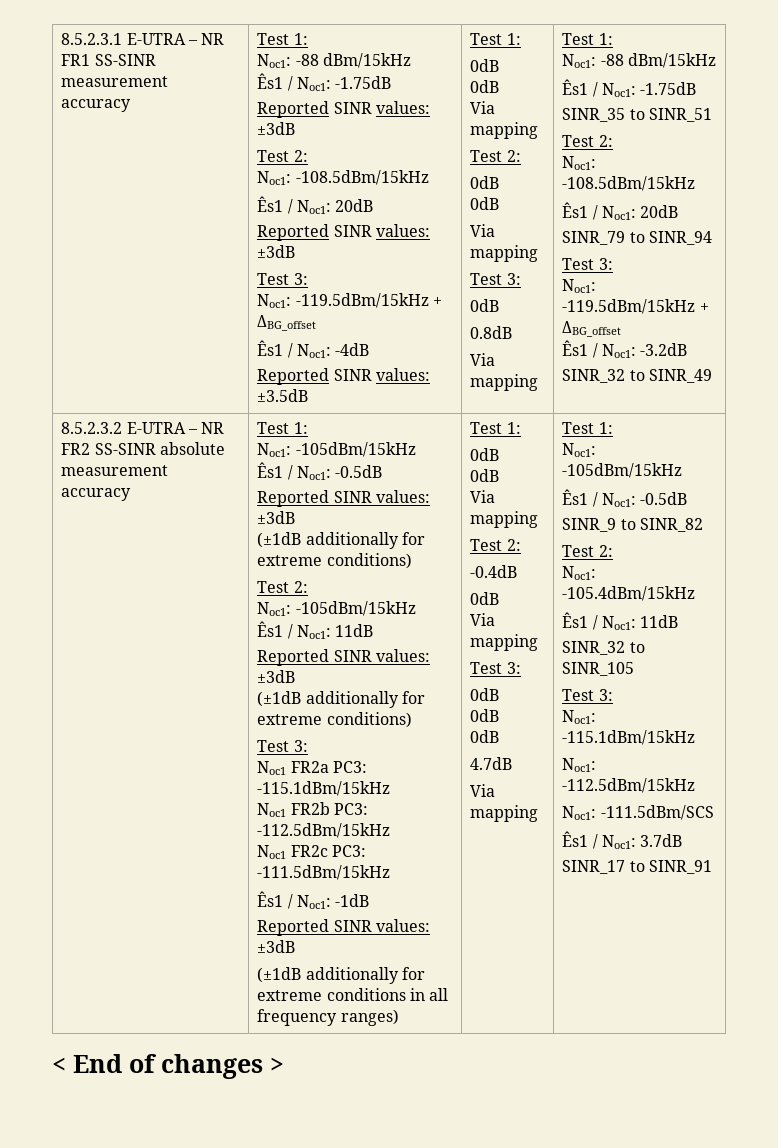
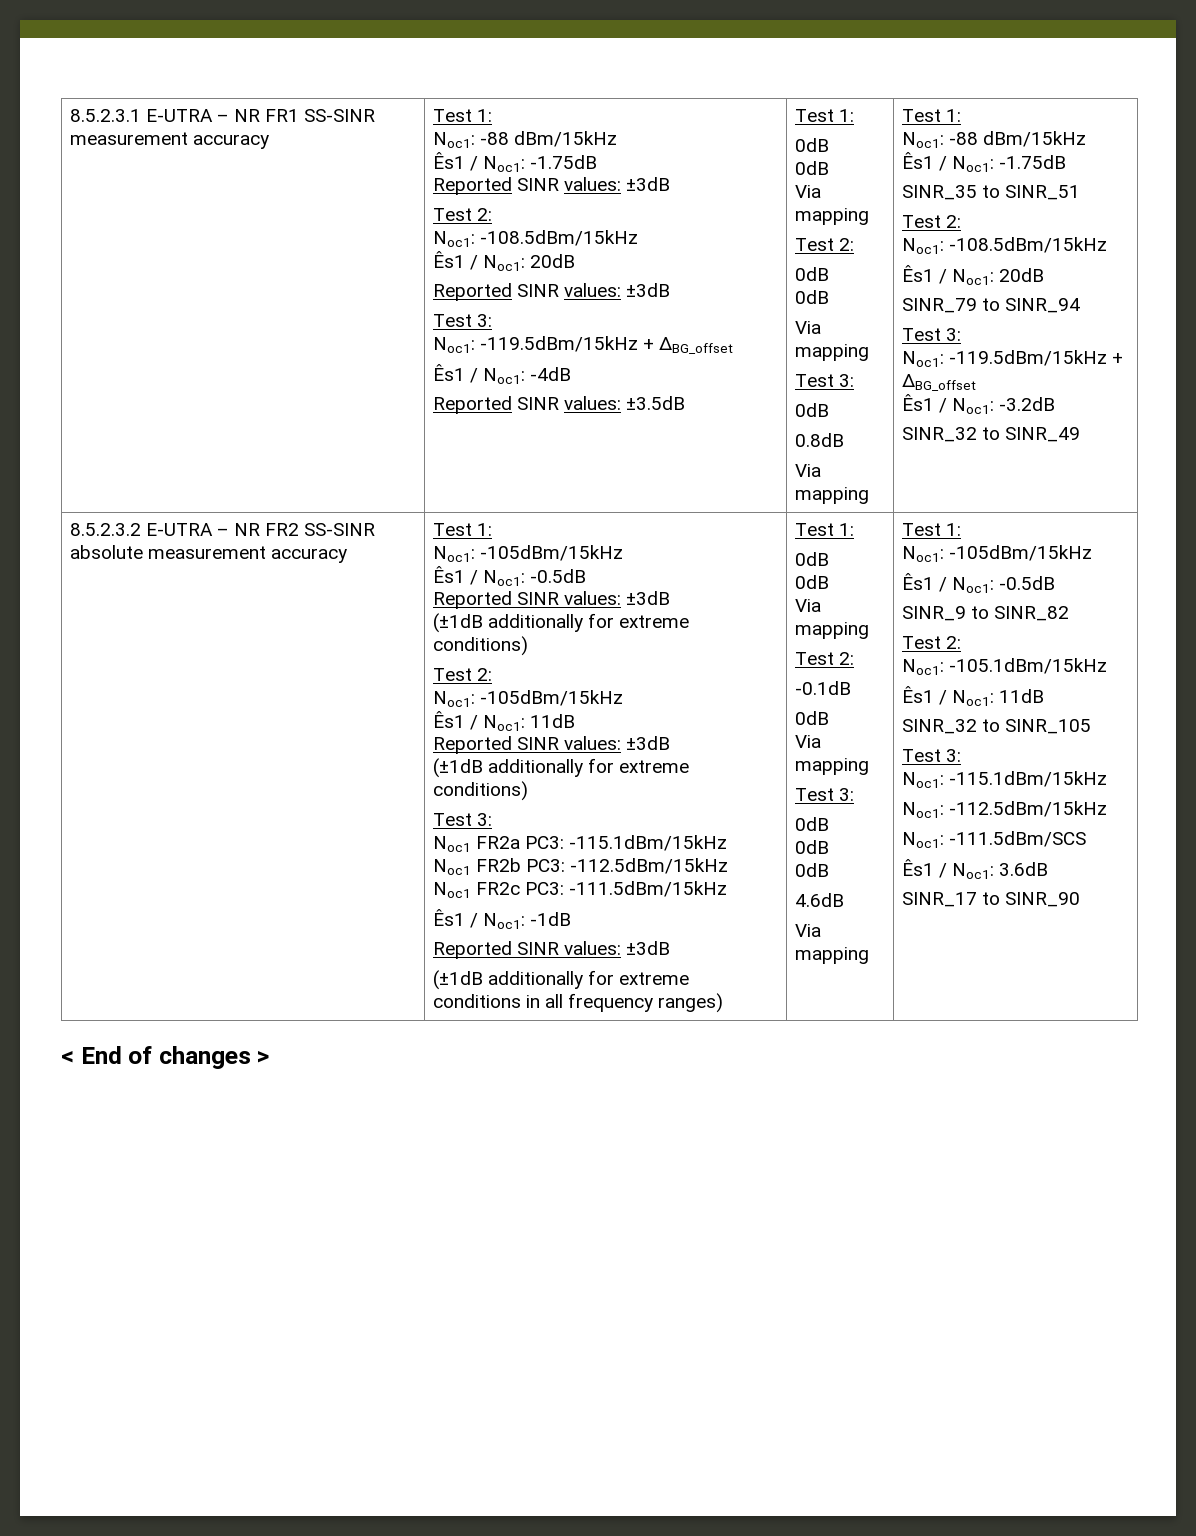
- -0.4dB
+ -0.1dB
- 4.7dB
+ 4.6dB
- Noc1: -105.4dBm/15kHz
+ Noc1: -105.1dBm/15kHz
- Ês1 / Noc1: 3.7dB
+ Ês1 / Noc1: 3.6dB
- SINR_17 to SINR_91
+ SINR_17 to SINR_90

